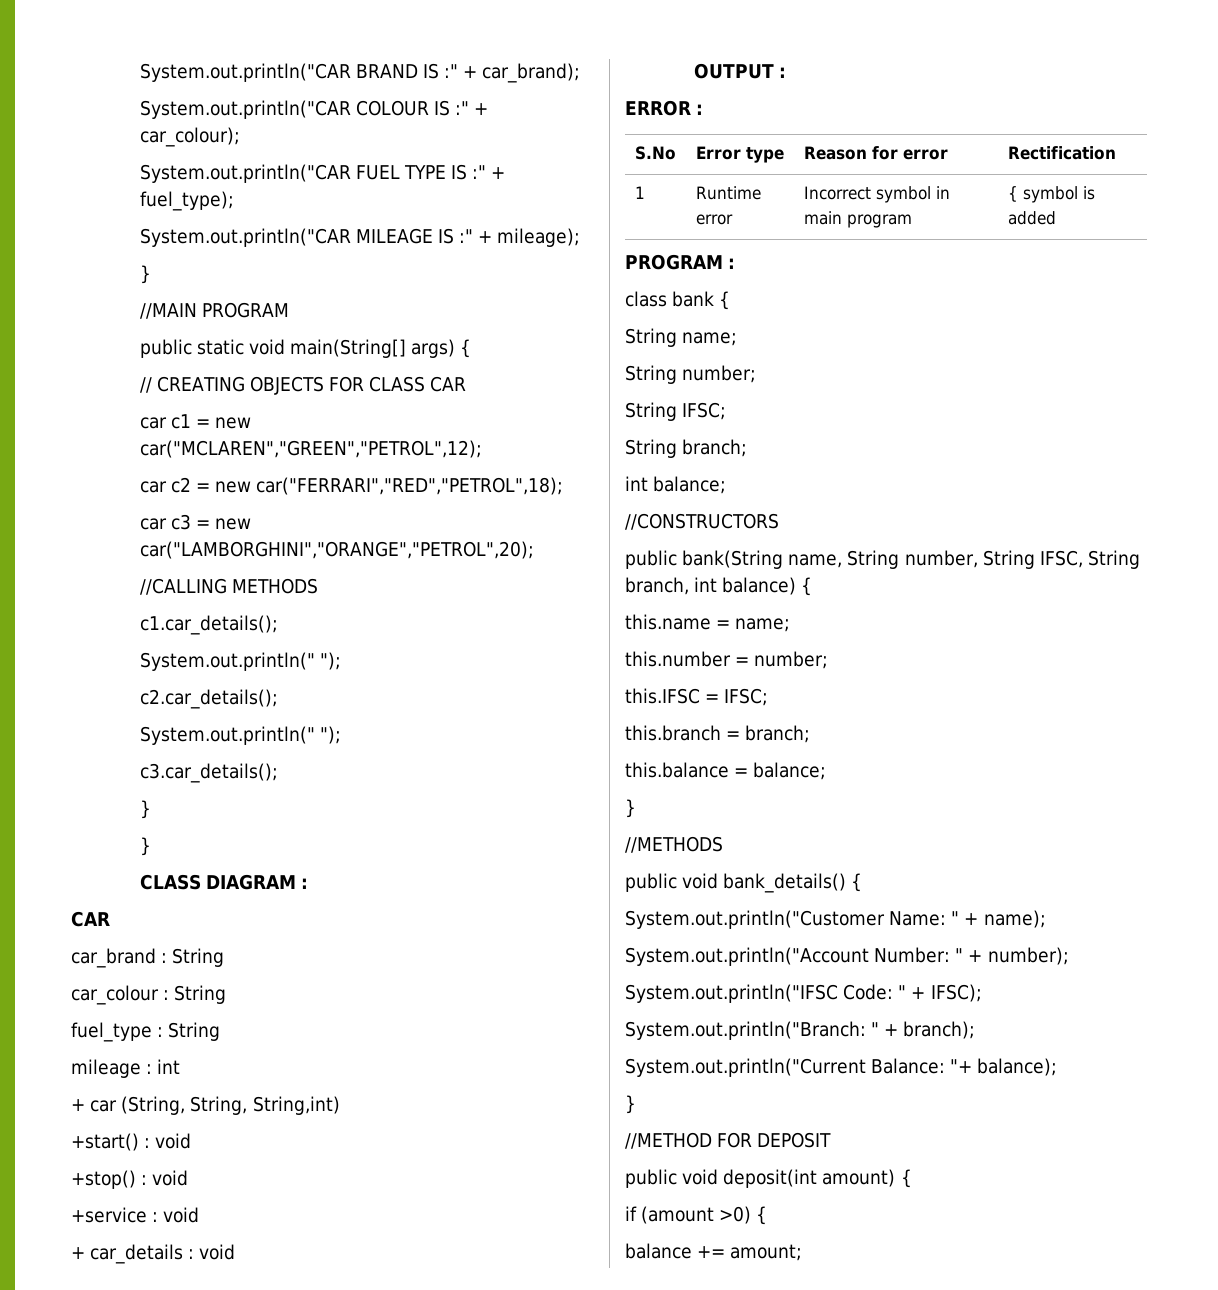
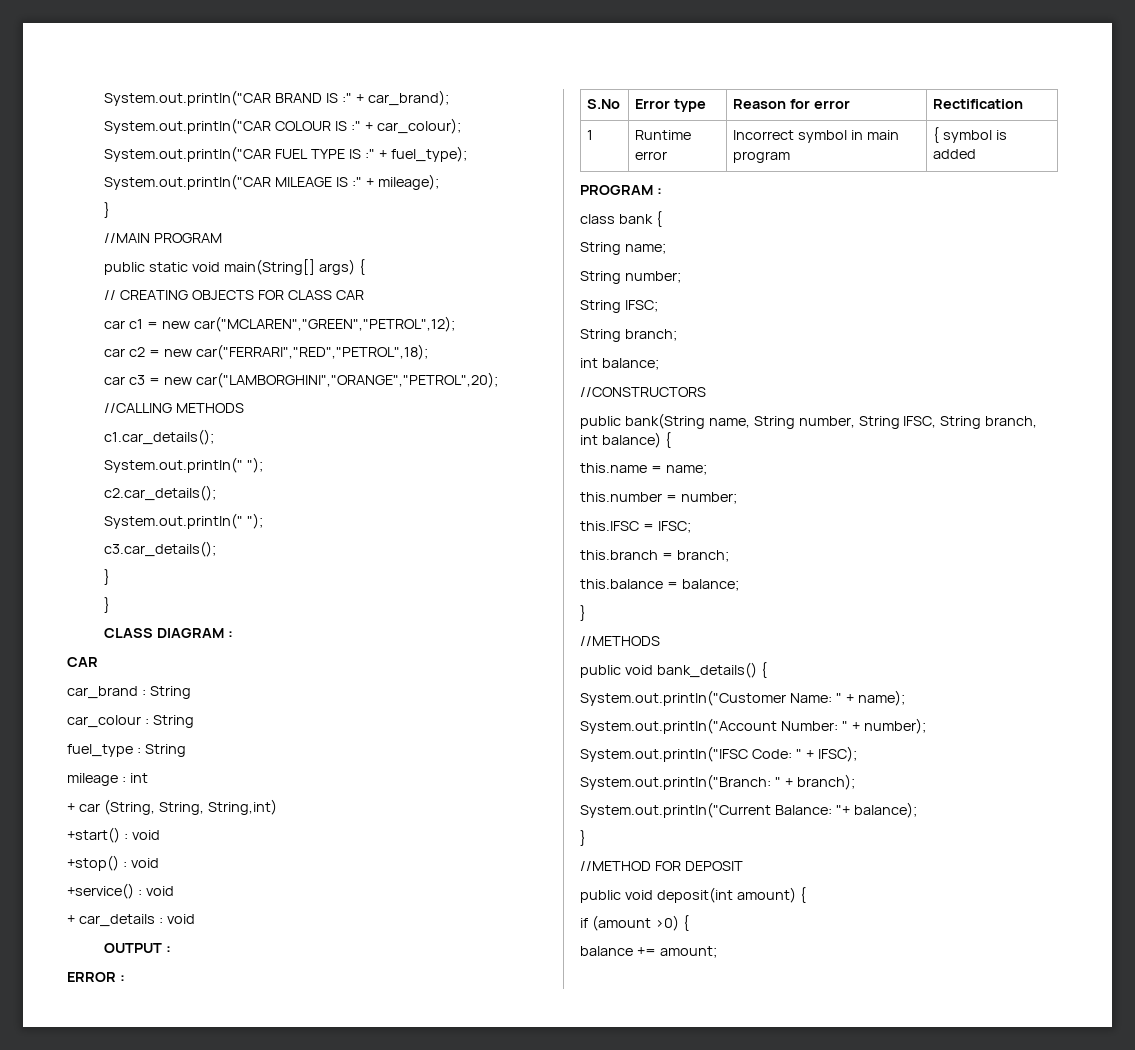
- +service : void
+ +service() : void

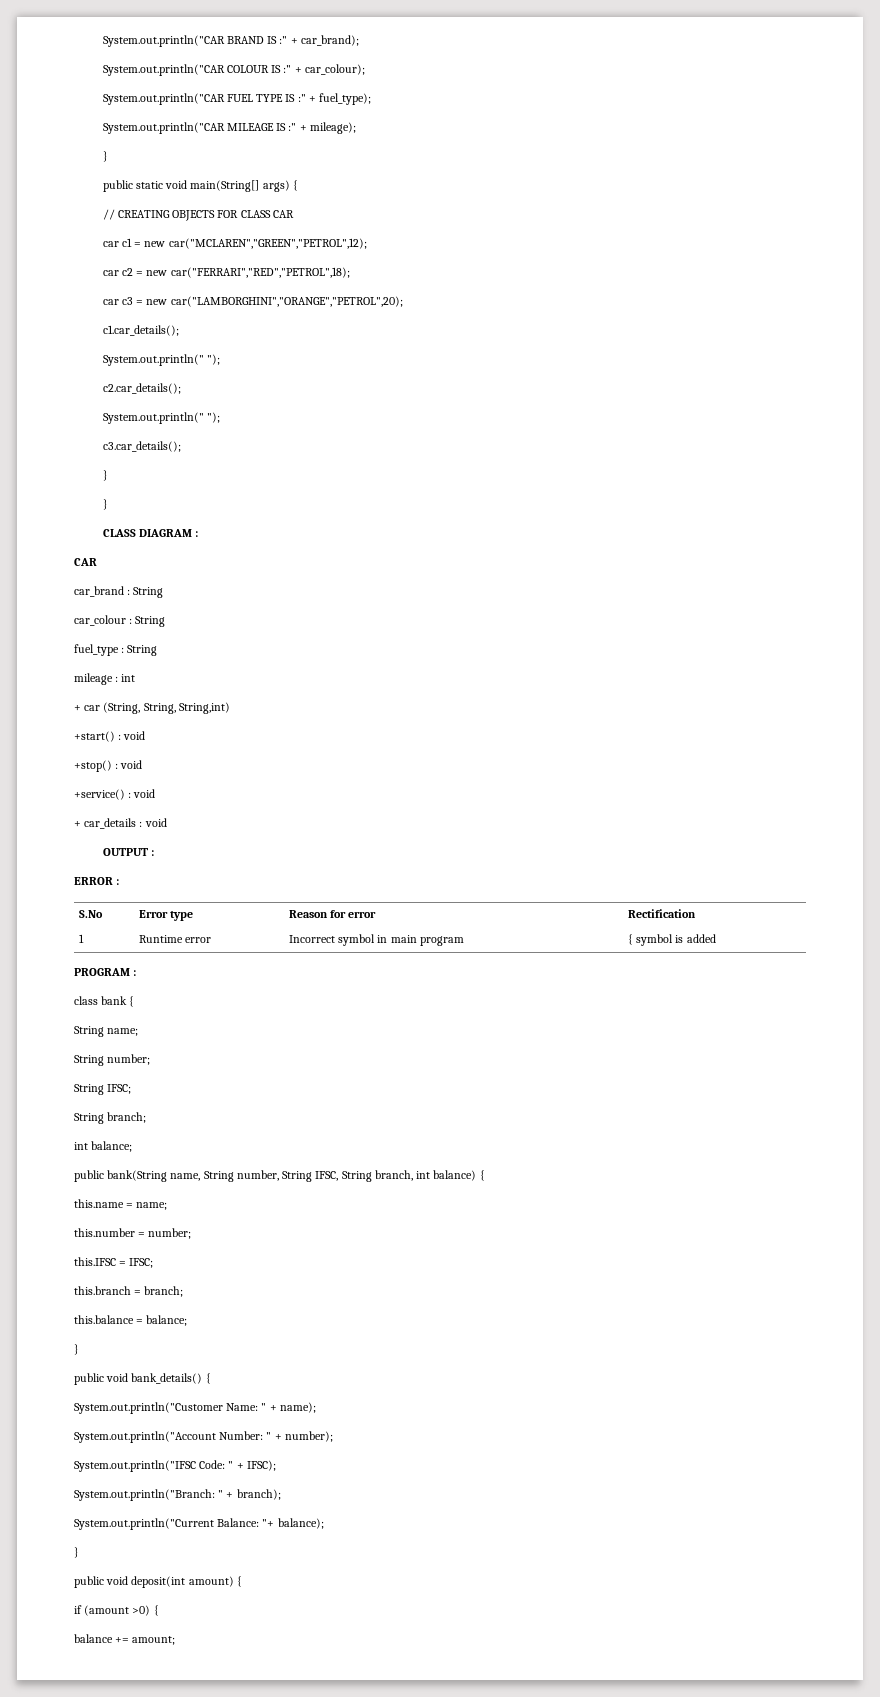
- //MAIN PROGRAM
- //CALLING METHODS
- //CONSTRUCTORS
- //METHODS
- //METHOD FOR DEPOSIT

